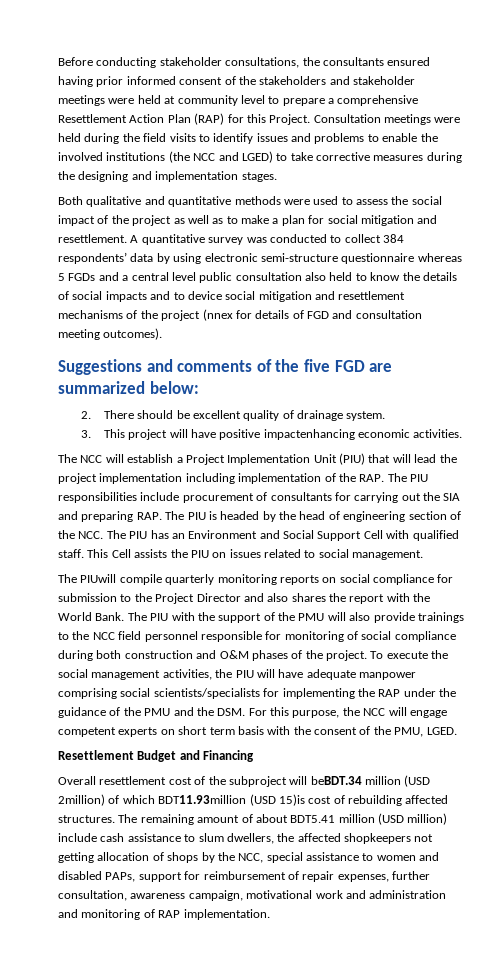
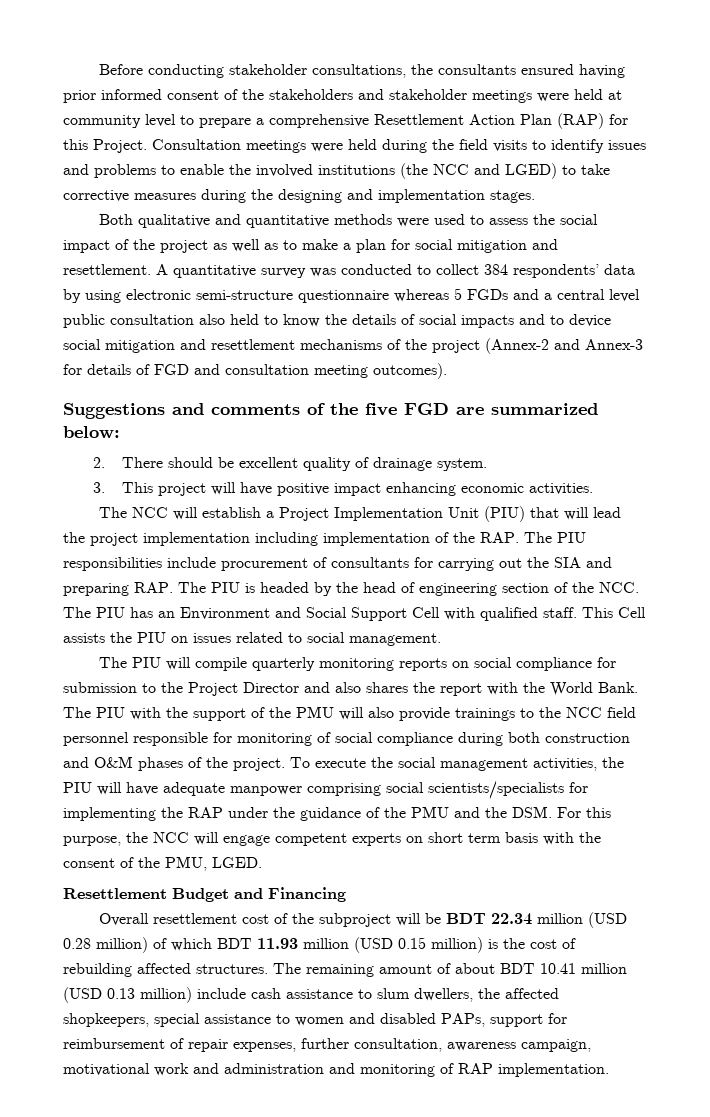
- A quantitative survey was conducted to collect 384 respondents’ data by using electronic semi-structure questionnaire whereas 5 FGDs and a central level public consultation also held to know the details of social impacts and to device social mitigation and resettlement mechanisms of the project (nnex for details of FGD and consultation meeting outcomes).
+ A quantitative survey was conducted to collect 384 respondents’ data by using electronic semi-structure questionnaire whereas 5 FGDs and a central level public consultation also held to know the details of social impacts and to device social mitigation and resettlement mechanisms of the project (Annex-2 and Annex-3 for details of FGD and consultation meeting outcomes).
- 3. This project will have positive impactenhancing economic activities.
+ 3. This project will have positive impact enhancing economic activities.
- The PIUwill compile quarterly monitoring reports on social compliance for submission to the Project Director and also shares the report with the World Bank.
+ The PIU will compile quarterly monitoring reports on social compliance for submission to the Project Director and also shares the report with the World Bank.
- Overall resettlement cost of the subproject will beBDT.34 million (USD 2million) of which BDT11.93million (USD 15)is cost of rebuilding affected structures.
+ Overall resettlement cost of the subproject will be BDT 22.34 million (USD 0.28 million) of which BDT 11.93 million (USD 0.15 million) is the cost of rebuilding affected structures.
- The remaining amount of about BDT5.41 million (USD million) include cash assistance to slum dwellers, the affected shopkeepers not getting allocation of shops by the NCC, special assistance to women and disabled PAPs, support for reimbursement of repair expenses, further consultation, awareness campaign, motivational work and administration and monitoring of RAP implementation.
+ The remaining amount of about BDT 10.41 million (USD 0.13 million) include cash assistance to slum dwellers, the affected shopkeepers, special assistance to women and disabled PAPs, support for reimbursement of repair expenses, further consultation, awareness campaign, motivational work and administration and monitoring of RAP implementation.

